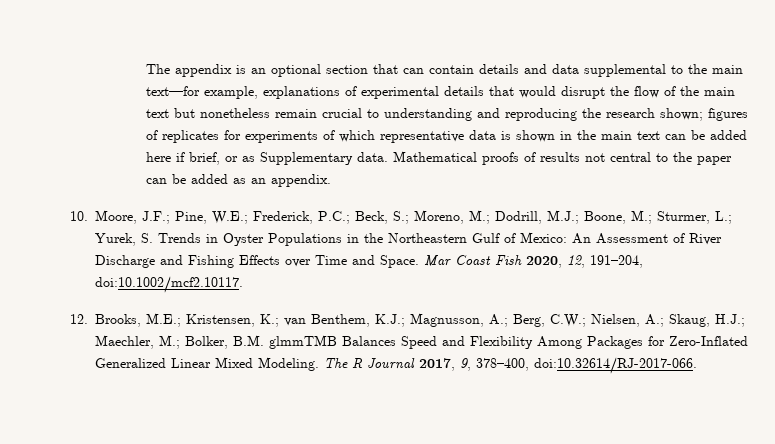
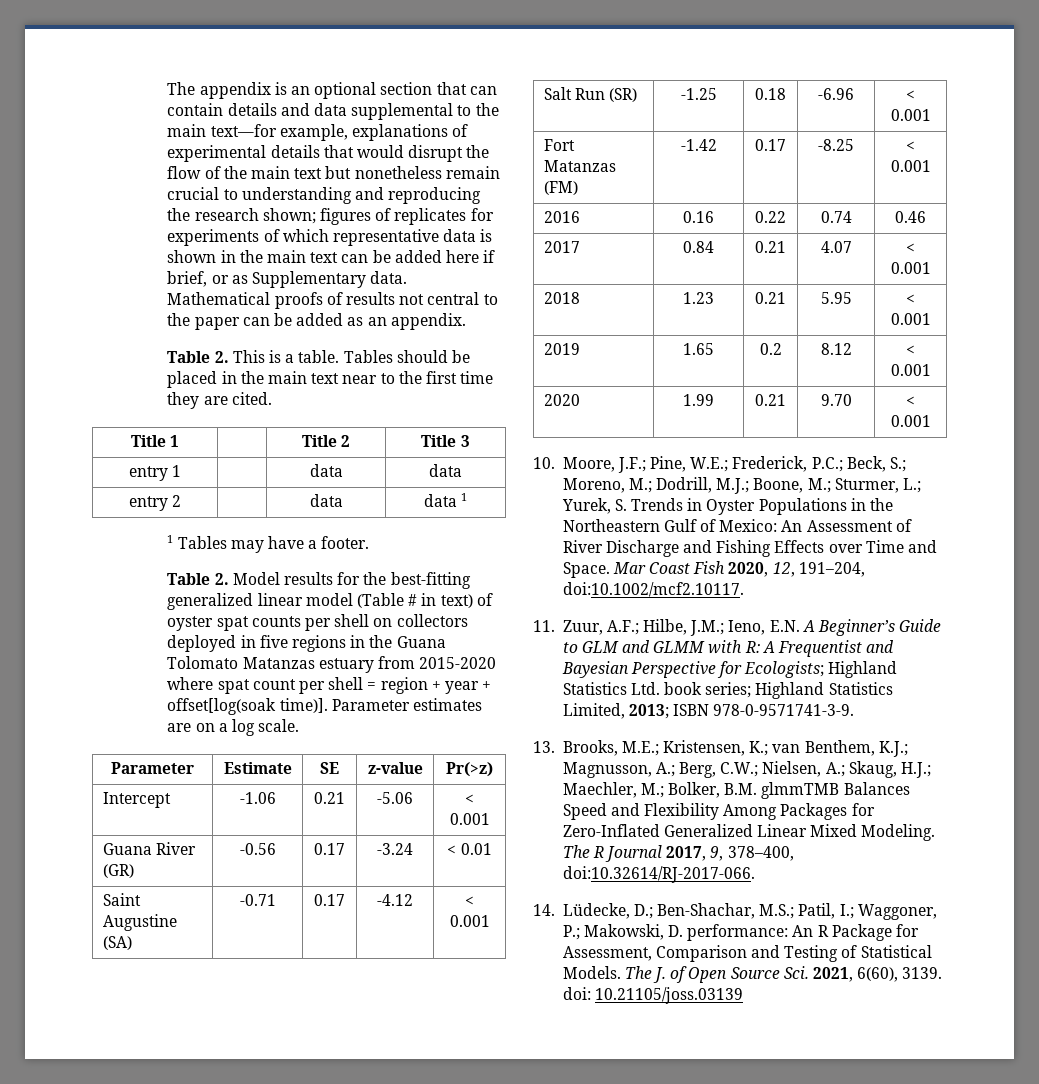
+ Table 2. This is a table. Tables should be placed in the main text near to the first time they are cited.
+ Title 1 | | Title 2 | Title 3
+ entry 1 | | data | data
+ entry 2 | | data | data 1
+ 1 Tables may have a footer.
+ Table 2. Model results for the best-fitting generalized linear model (Table # in text) of oyster spat counts per shell on collectors deployed in five regions in the Guana Tolomato Matanzas estuary from 2015-2020 where spat count per shell = region + year + offset[log(soak time)]. Parameter estimates are on a log scale.
+ Parameter | Estimate | SE | z-value | Pr(>z)
+ Intercept | -1.06 | 0.21 | -5.06 | < 0.001
+ Guana River (GR) | -0.56 | 0.17 | -3.24 | < 0.01
+ Saint Augustine (SA) | -0.71 | 0.17 | -4.12 | < 0.001
+ Salt Run (SR) | -1.25 | 0.18 | -6.96 | < 0.001
+ Fort Matanzas (FM) | -1.42 | 0.17 | -8.25 | < 0.001
+ 2016 | 0.16 | 0.22 | 0.74 | 0.46
+ 2017 | 0.84 | 0.21 | 4.07 | < 0.001
+ 2018 | 1.23 | 0.21 | 5.95 | < 0.001
+ 2019 | 1.65 | 0.2 | 8.12 | < 0.001
+ 2020 | 1.99 | 0.21 | 9.70 | < 0.001
- 12. Brooks, M.E.; Kristensen, K.; van Benthem, K.J.; Magnusson, A.; Berg, C.W.; Nielsen, A.; Skaug, H.J.; Maechler, M.; Bolker, B.M. glmmTMB Balances Speed and Flexibility Among Packages for Zero-Inflated Generalized Linear Mixed Modeling.
+ 11. Zuur, A.F.; Hilbe, J.M.; Ieno, E.N. A Beginner’s Guide to GLM and GLMM with R: A Frequentist and Bayesian Perspective for Ecologists; Highland Statistics Ltd. book series; Highland Statistics Limited, 2013; ISBN 978-0-9571741-3-9.
+ 13. Brooks, M.E.; Kristensen, K.; van Benthem, K.J.; Magnusson, A.; Berg, C.W.; Nielsen, A.; Skaug, H.J.; Maechler, M.; Bolker, B.M. glmmTMB Balances Speed and Flexibility Among Packages for Zero-Inflated Generalized Linear Mixed Modeling.
+ 14. Lüdecke, D.; Ben-Shachar, M.S.; Patil, I.; Waggoner, P.; Makowski, D. performance: An R Package for Assessment, Comparison and Testing of Statistical Models. The J. of Open Source Sci. 2021, 6(60), 3139. doi: 10.21105/joss.03139

